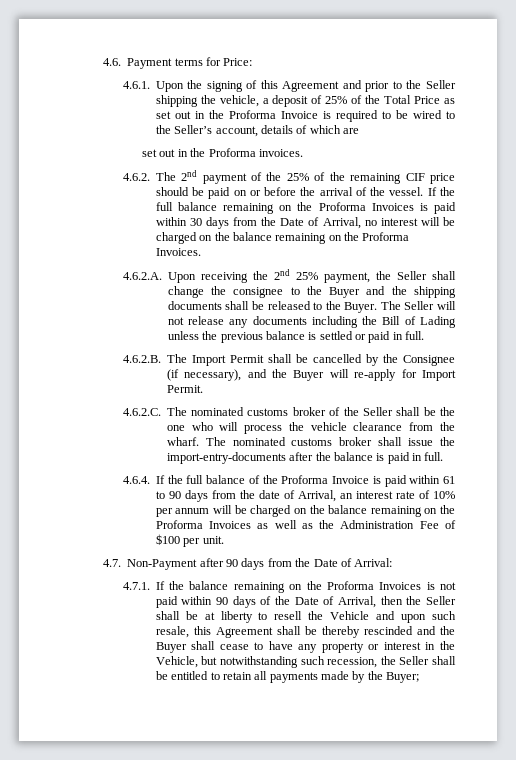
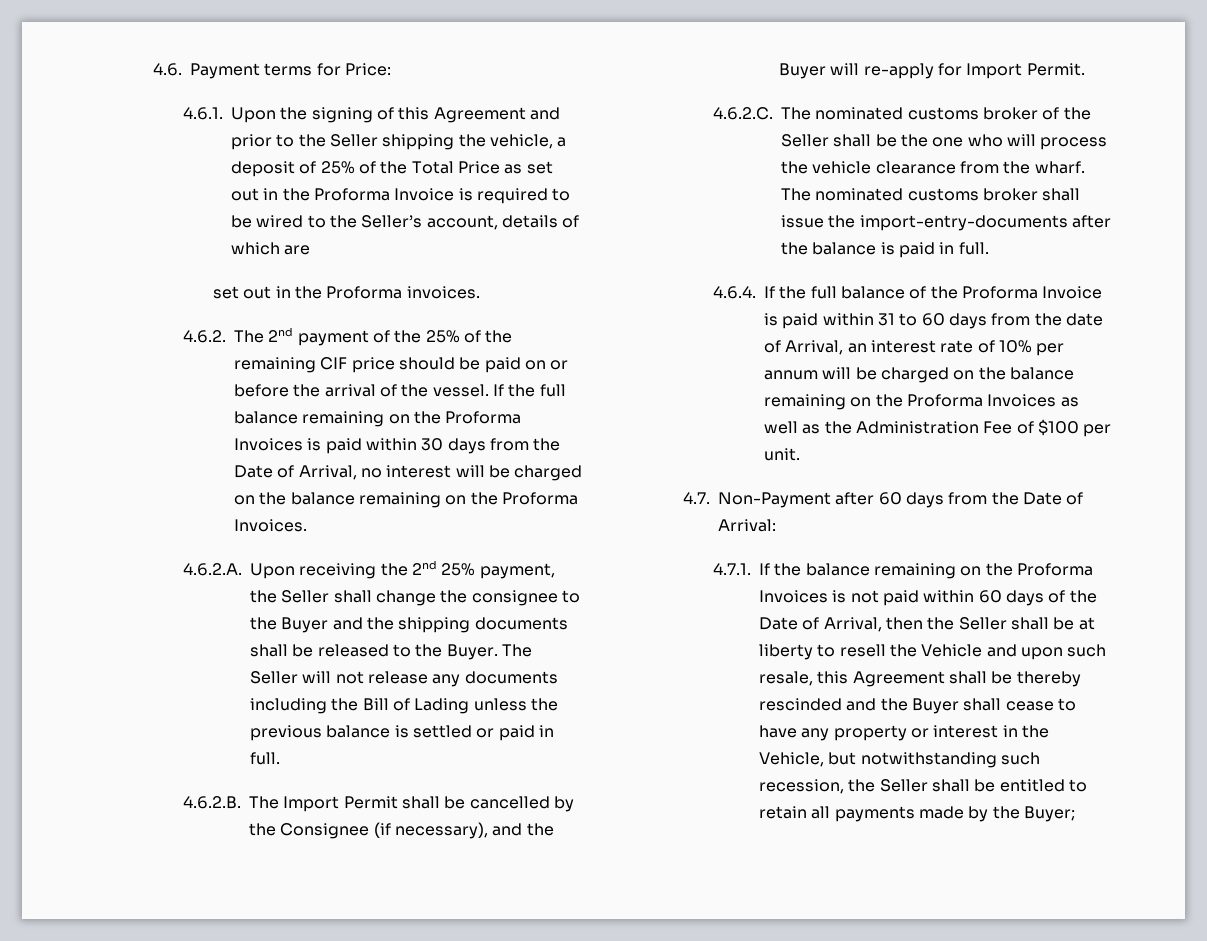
- 4.6.4. If the full balance of the Proforma Invoice is paid within 61 to 90 days from the date of Arrival, an interest rate of 10% per annum will be charged on the balance remaining on the Proforma Invoices as well as the Administration Fee of $100 per unit.
+ 4.6.4. If the full balance of the Proforma Invoice is paid within 31 to 60 days from the date of Arrival, an interest rate of 10% per annum will be charged on the balance remaining on the Proforma Invoices as well as the Administration Fee of $100 per unit.
- 4.7. Non-Payment after 90 days from the Date of Arrival:
+ 4.7. Non-Payment after 60 days from the Date of Arrival:
- 4.7.1. If the balance remaining on the Proforma Invoices is not paid within 90 days of the Date of Arrival, then the Seller shall be at liberty to resell the Vehicle and upon such resale, this Agreement shall be thereby rescinded and the Buyer shall cease to have any property or interest in the Vehicle, but notwithstanding such recession, the Seller shall be entitled to retain all payments made by the Buyer;
+ 4.7.1. If the balance remaining on the Proforma Invoices is not paid within 60 days of the Date of Arrival, then the Seller shall be at liberty to resell the Vehicle and upon such resale, this Agreement shall be thereby rescinded and the Buyer shall cease to have any property or interest in the Vehicle, but notwithstanding such recession, the Seller shall be entitled to retain all payments made by the Buyer;

